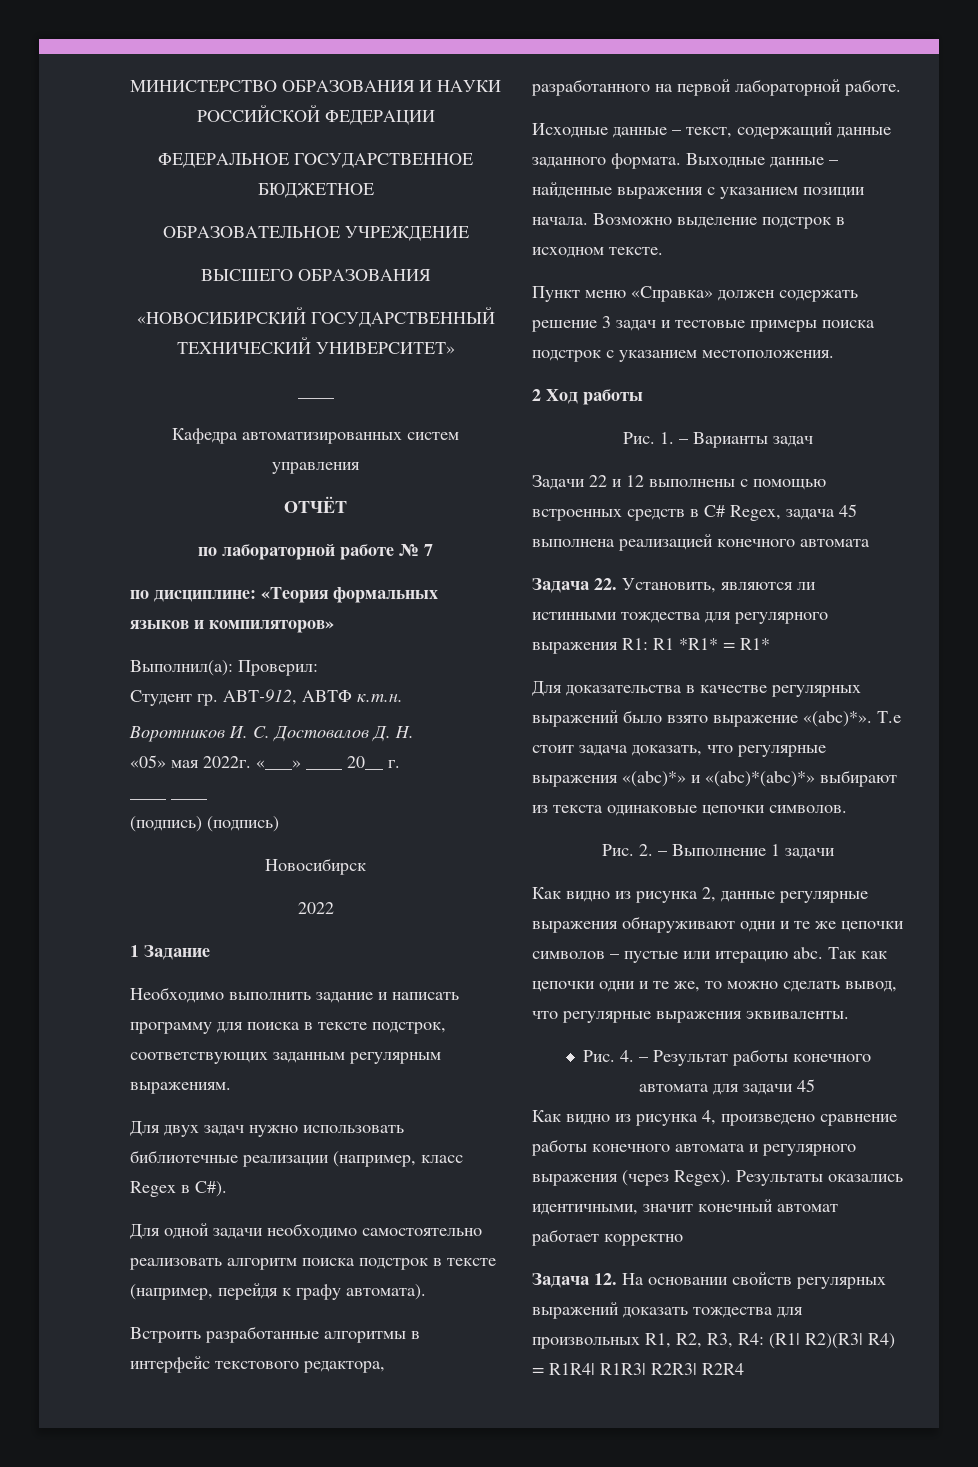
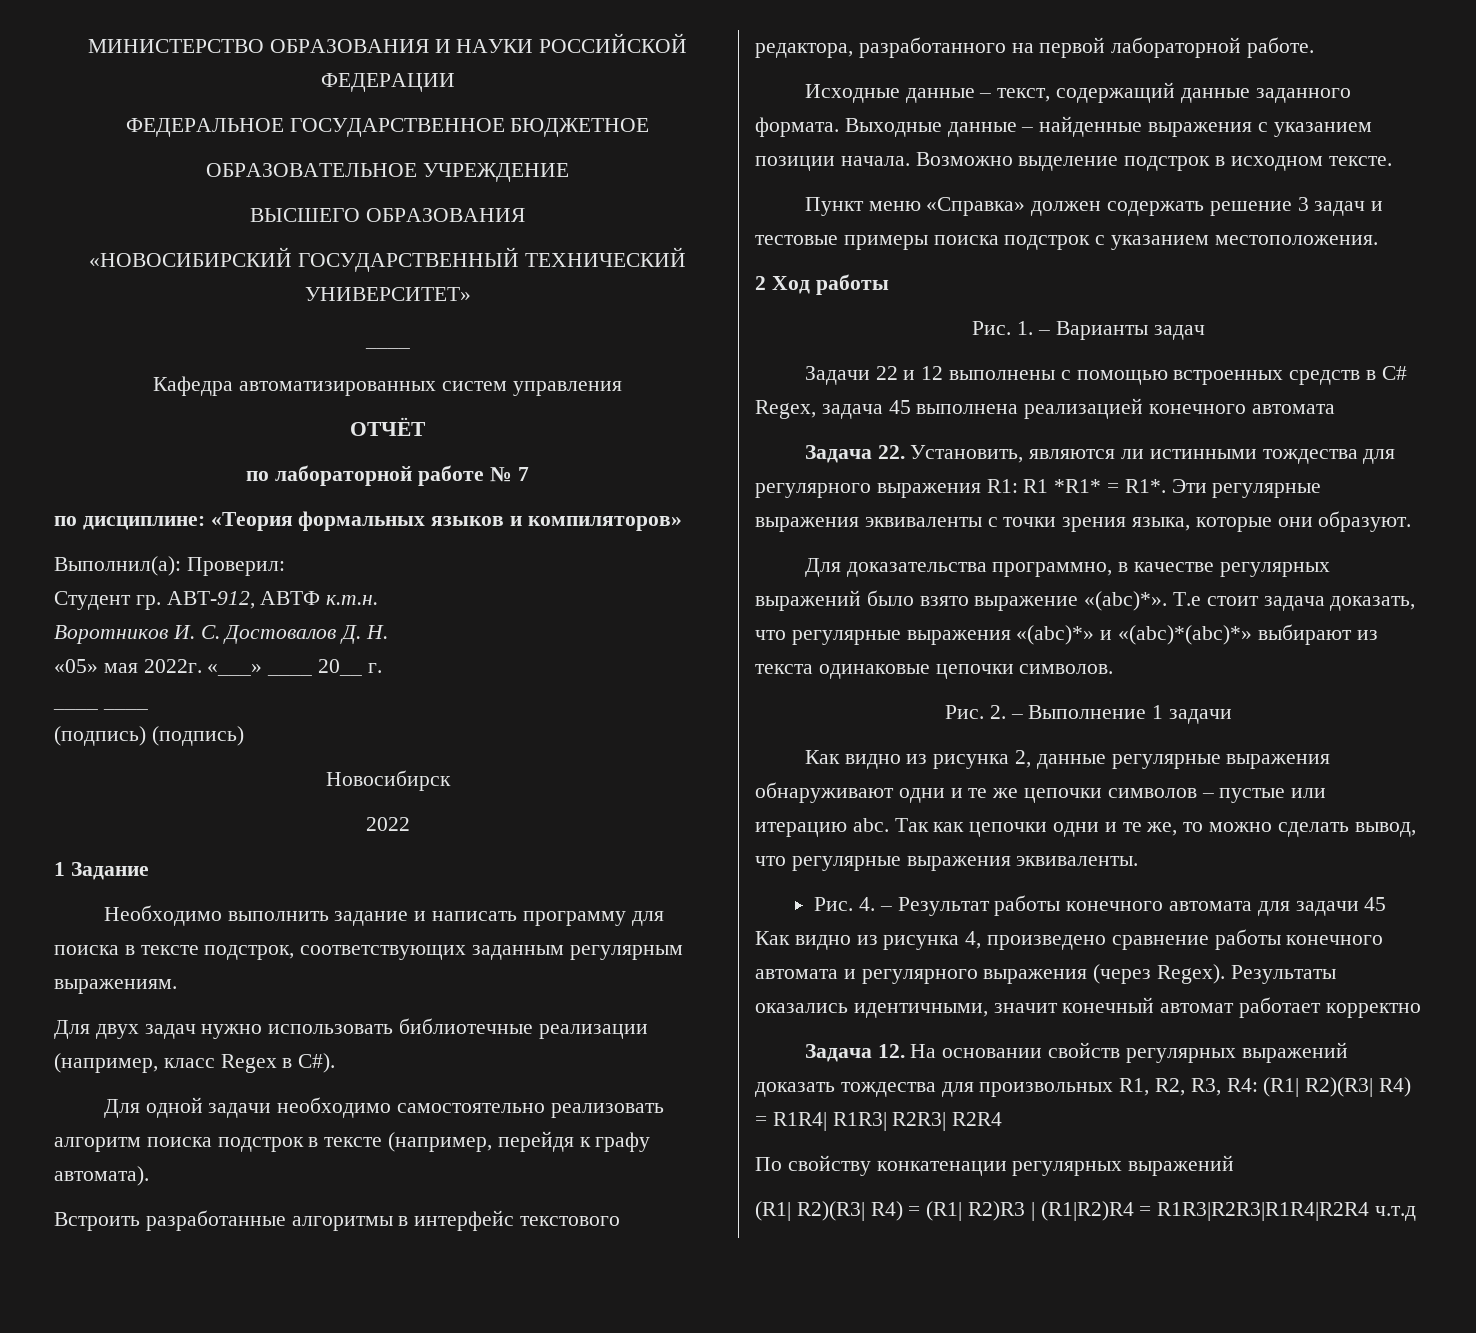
- Задача 22. Установить, являются ли истинными тождества для регулярного выражения R1: R1 *R1* = R1*
+ Задача 22. Установить, являются ли истинными тождества для регулярного выражения R1: R1 *R1* = R1*. Эти регулярные выражения эквиваленты с точки зрения языка, которые они образуют.
- Для доказательства в качестве регулярных выражений было взято выражение «(abc)*».
+ Для доказательства программно, в качестве регулярных выражений было взято выражение «(abc)*».
+ По свойству конкатенации регулярных выражений
+ (R1| R2)(R3| R4) = (R1| R2)R3 | (R1|R2)R4 = R1R3|R2R3|R1R4|R2R4 ч.т.д

